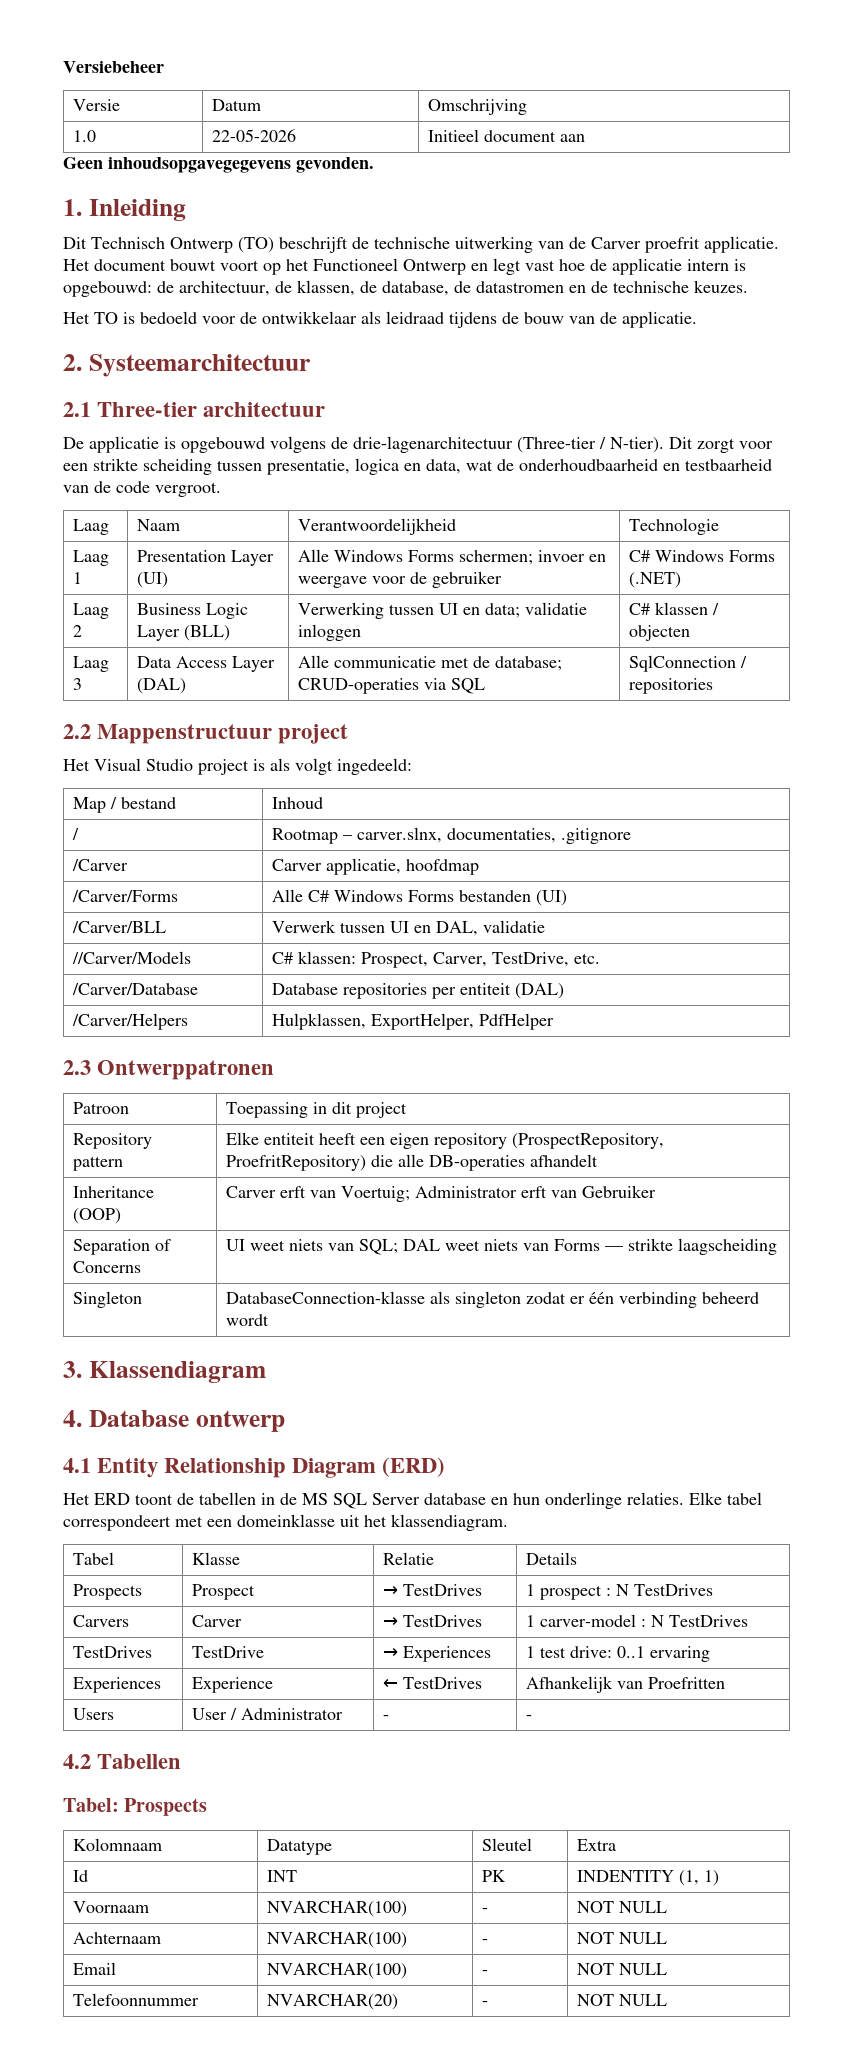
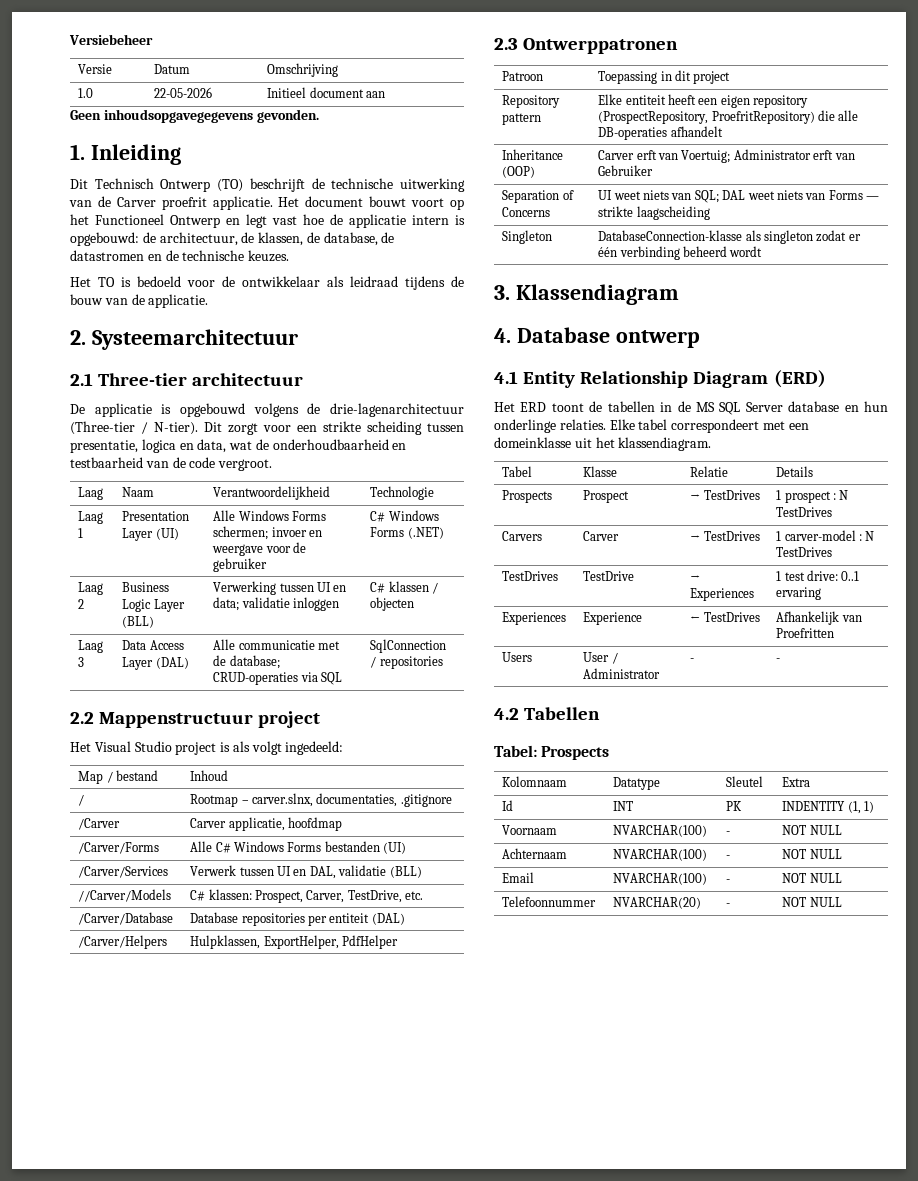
- /Carver/BLL | Verwerk tussen UI en DAL, validatie
+ /Carver/Services | Verwerk tussen UI en DAL, validatie (BLL)

